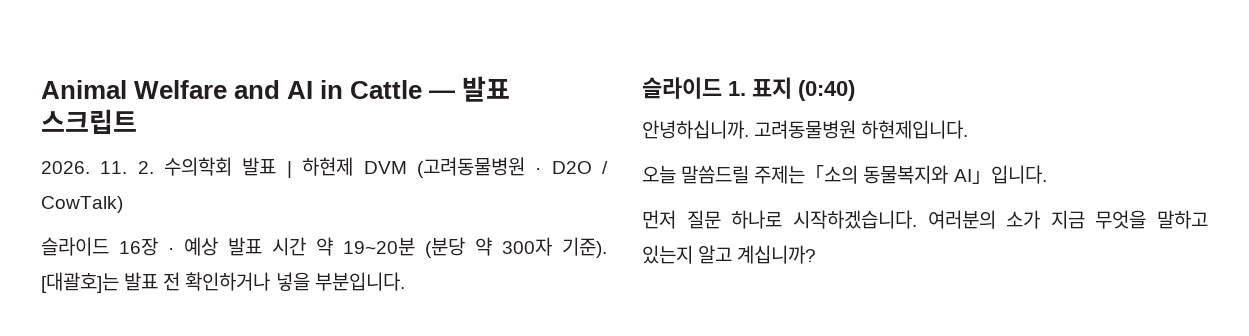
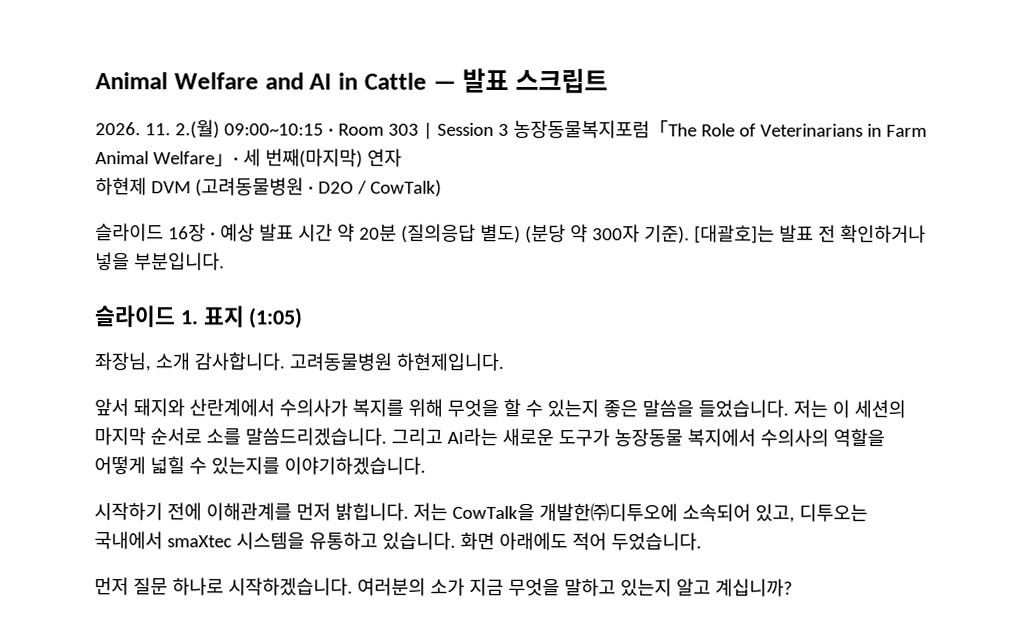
- 11. 2. 수의학회 발표 | 하현제 DVM (고려동물병원 · D2O / CowTalk)
+ 11. 2.(월) 09:00~10:15 · Room 303 | Session 3 농장동물복지포럼「The Role of Veterinarians in Farm Animal Welfare」· 세 번째(마지막) 연자
+ 하현제 DVM (고려동물병원 · D2O / CowTalk)
- 슬라이드 16장 · 예상 발표 시간 약 19~20분 (분당 약 300자 기준).
+ 슬라이드 16장 · 예상 발표 시간 약 20분 (질의응답 별도) (분당 약 300자 기준).
- 슬라이드 1. 표지 (0:40)
- 안녕하십니까. 고려동물병원 하현제입니다.
- 오늘 말씀드릴 주제는「소의 동물복지와 AI」입니다.
+ 슬라이드 1. 표지 (1:05)
+ 좌장님, 소개 감사합니다. 고려동물병원 하현제입니다.
+ 앞서 돼지와 산란계에서 수의사가 복지를 위해 무엇을 할 수 있는지 좋은 말씀을 들었습니다. 저는 이 세션의 마지막 순서로 소를 말씀드리겠습니다. 그리고 AI라는 새로운 도구가 농장동물 복지에서 수의사의 역할을 어떻게 넓힐 수 있는지를 이야기하겠습니다.
+ 시작하기 전에 이해관계를 먼저 밝힙니다. 저는 CowTalk을 개발한㈜디투오에 소속되어 있고, 디투오는 국내에서 smaXtec 시스템을 유통하고 있습니다. 화면 아래에도 적어 두었습니다.

